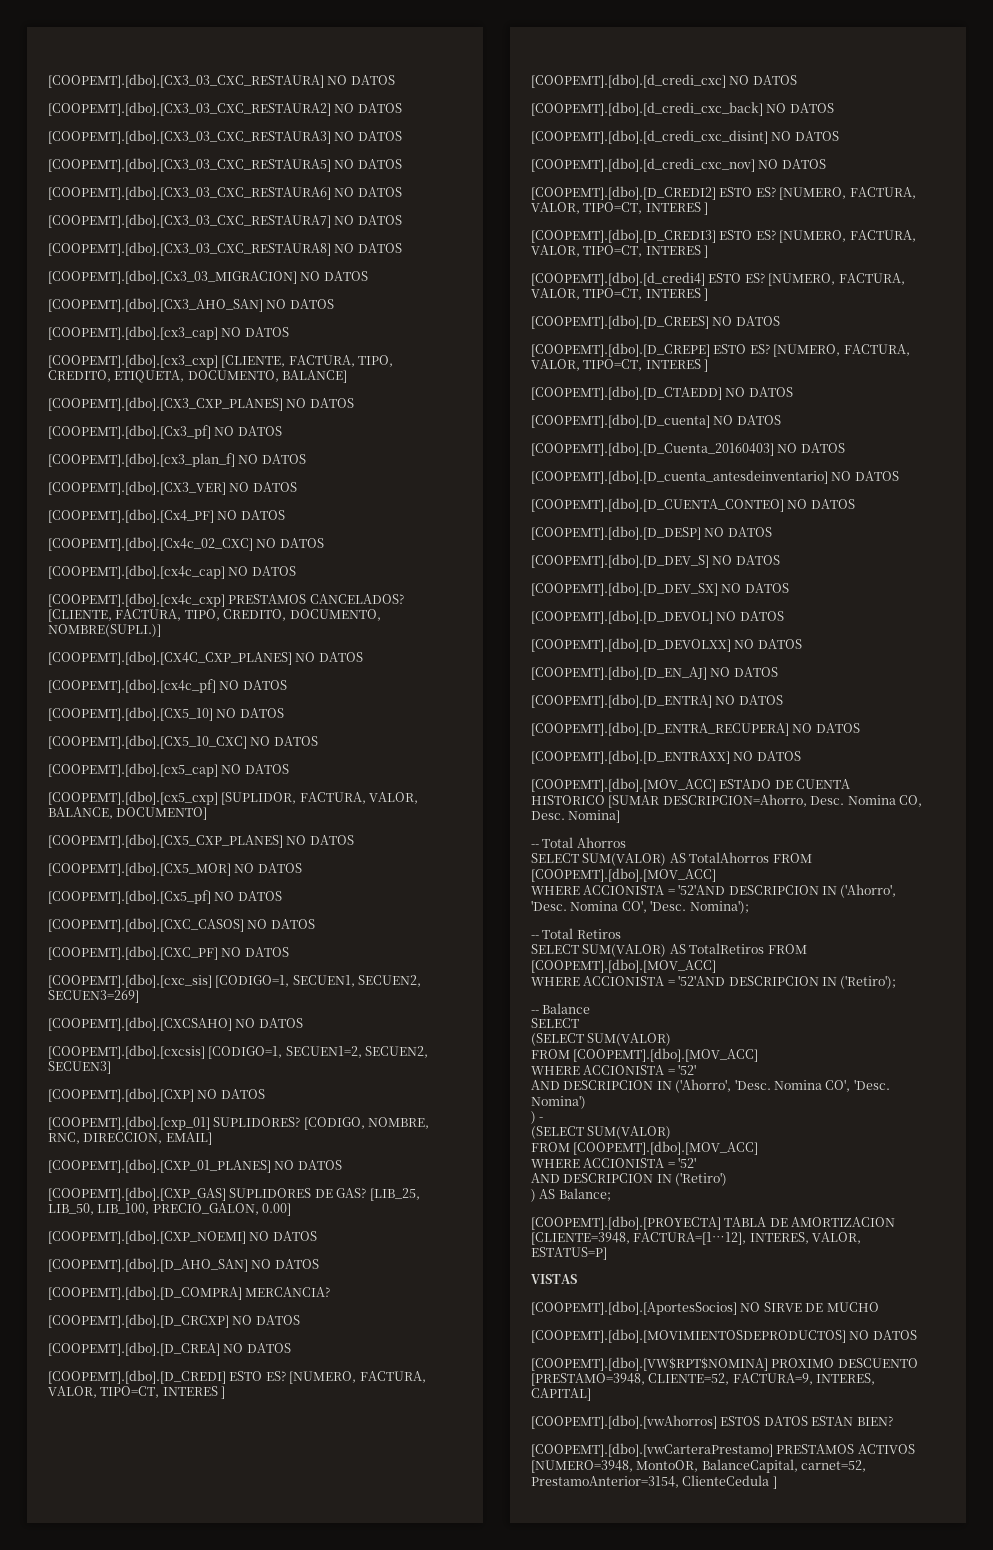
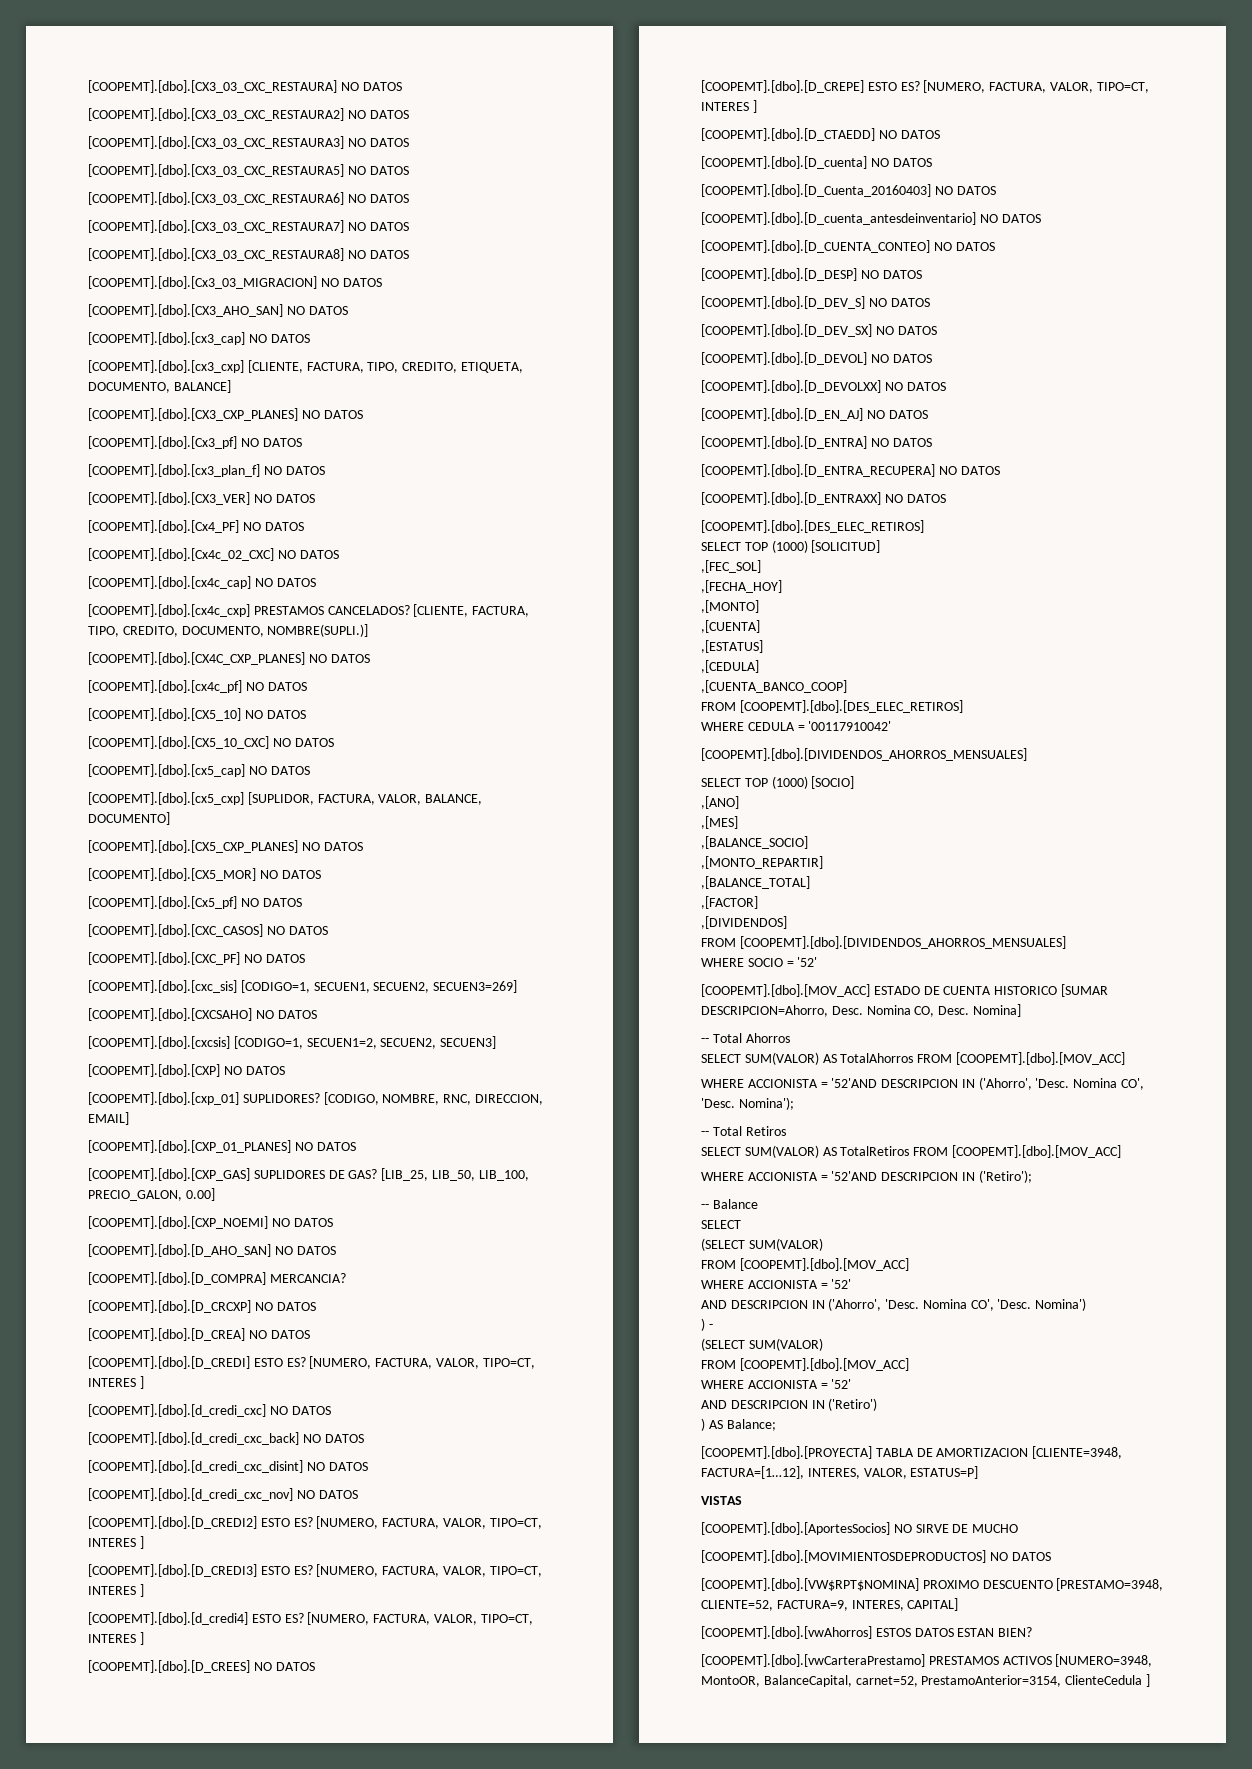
  [COOPEMT].[dbo].[D_ENTRAXX] NO DATOS
+ [COOPEMT].[dbo].[DES_ELEC_RETIROS]
+ SELECT TOP (1000) [SOLICITUD]
+ ,[FEC_SOL]
+ ,[FECHA_HOY]
+ ,[MONTO]
+ ,[CUENTA]
+ ,[ESTATUS]
+ ,[CEDULA]
+ ,[CUENTA_BANCO_COOP]
+ FROM [COOPEMT].[dbo].[DES_ELEC_RETIROS]
+ WHERE CEDULA = '00117910042'
+ [COOPEMT].[dbo].[DIVIDENDOS_AHORROS_MENSUALES]
+ SELECT TOP (1000) [SOCIO]
+ ,[ANO]
+ ,[MES]
+ ,[BALANCE_SOCIO]
+ ,[MONTO_REPARTIR]
+ ,[BALANCE_TOTAL]
+ ,[FACTOR]
+ ,[DIVIDENDOS]
+ FROM [COOPEMT].[dbo].[DIVIDENDOS_AHORROS_MENSUALES]
+ WHERE SOCIO = '52'

